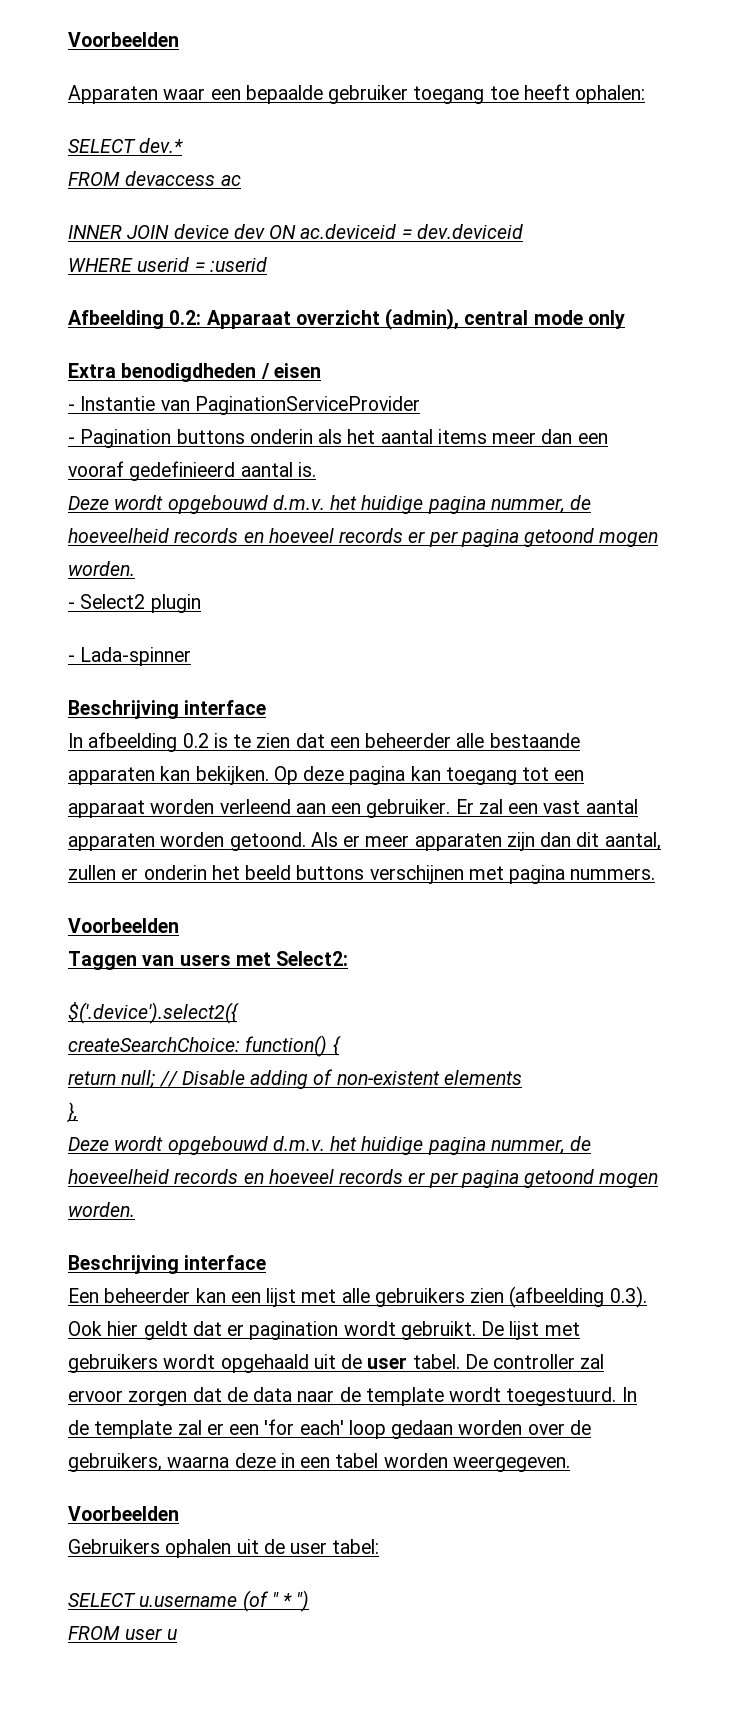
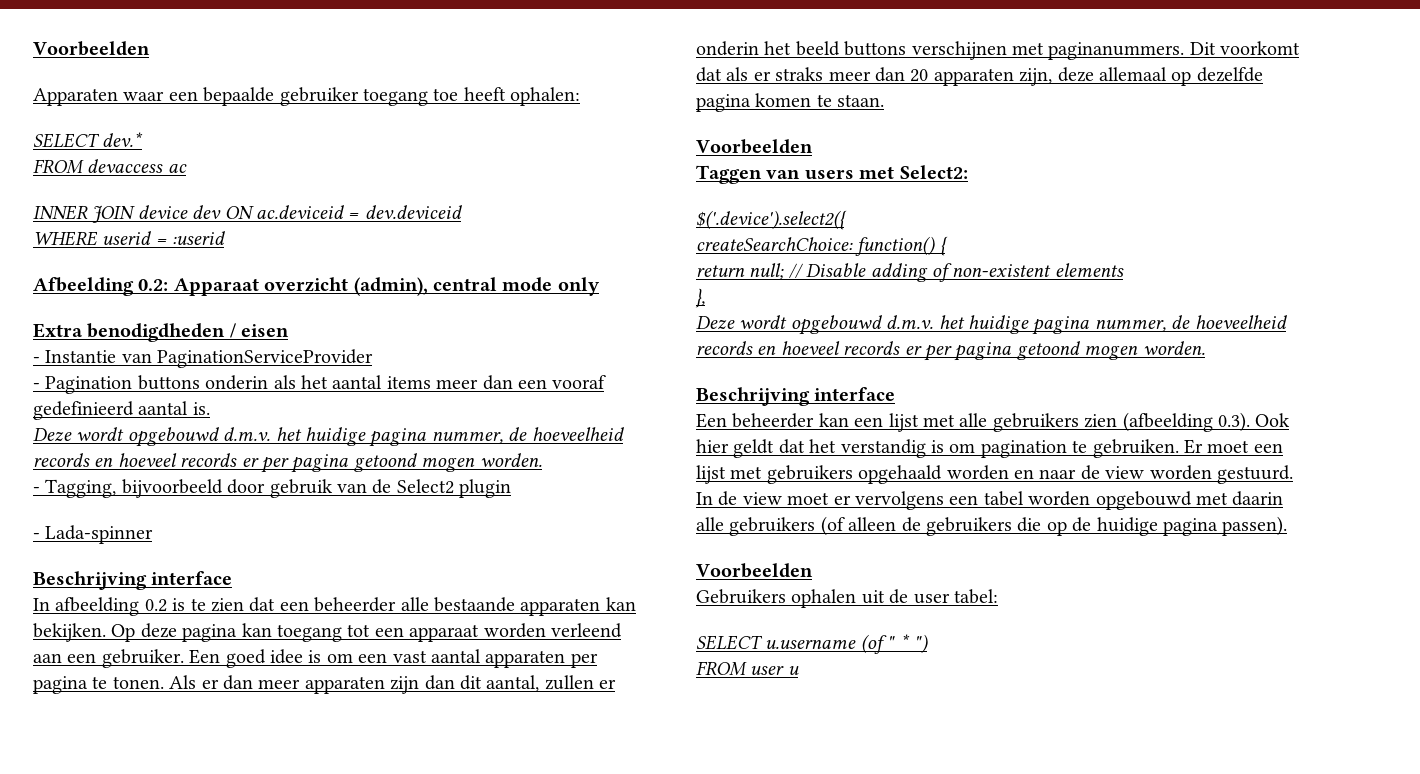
- - Select2 plugin
+ - Tagging, bijvoorbeeld door gebruik van de Select2 plugin
- Er zal een vast aantal apparaten worden getoond.
+ Een goed idee is om een vast aantal apparaten per pagina te tonen.
- Als er meer apparaten zijn dan dit aantal, zullen er onderin het beeld buttons verschijnen met pagina nummers.
+ Als er dan meer apparaten zijn dan dit aantal, zullen er onderin het beeld buttons verschijnen met paginanummers. Dit voorkomt dat als er straks meer dan 20 apparaten zijn, deze allemaal op dezelfde pagina komen te staan.
- Een beheerder kan een lijst met alle gebruikers zien (afbeelding 0.3). Ook hier geldt dat er pagination wordt gebruikt. De lijst met gebruikers wordt opgehaald uit de user tabel. De controller zal ervoor zorgen dat de data naar de template wordt toegestuurd. In de template zal er een 'for each' loop gedaan worden over de gebruikers, waarna deze in een tabel worden weergegeven.
+ Een beheerder kan een lijst met alle gebruikers zien (afbeelding 0.3). Ook hier geldt dat het verstandig is om pagination te gebruiken. Er moet een lijst met gebruikers opgehaald worden en naar de view worden gestuurd. In de view moet er vervolgens een tabel worden opgebouwd met daarin alle gebruikers (of alleen de gebruikers die op de huidige pagina passen).

